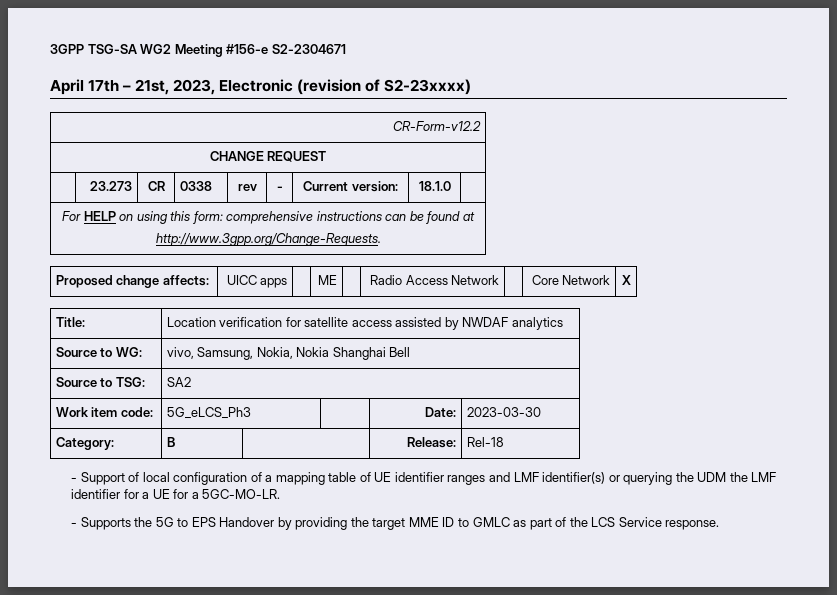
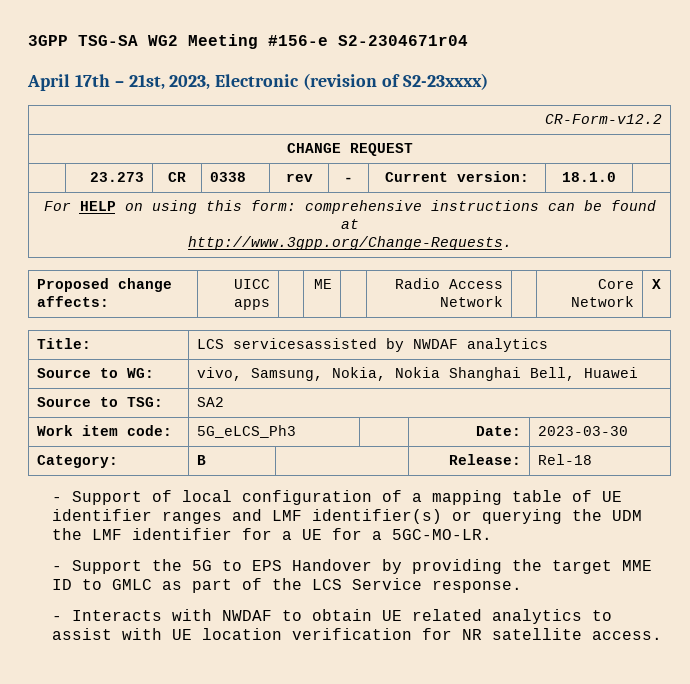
- 3GPP TSG-SA WG2 Meeting #156-e S2-2304671
+ 3GPP TSG-SA WG2 Meeting #156-e S2-2304671r04
- Title: | Location verification for satellite access assisted by NWDAF analytics
+ Title: | LCS servicesassisted by NWDAF analytics
- Source to WG: | vivo, Samsung, Nokia, Nokia Shanghai Bell
+ Source to WG: | vivo, Samsung, Nokia, Nokia Shanghai Bell, Huawei
- - Supports the 5G to EPS Handover by providing the target MME ID to GMLC as part of the LCS Service response.
+ - Support the 5G to EPS Handover by providing the target MME ID to GMLC as part of the LCS Service response.
+ - Interacts with NWDAF to obtain UE related analytics to assist with UE location verification for NR satellite access.

